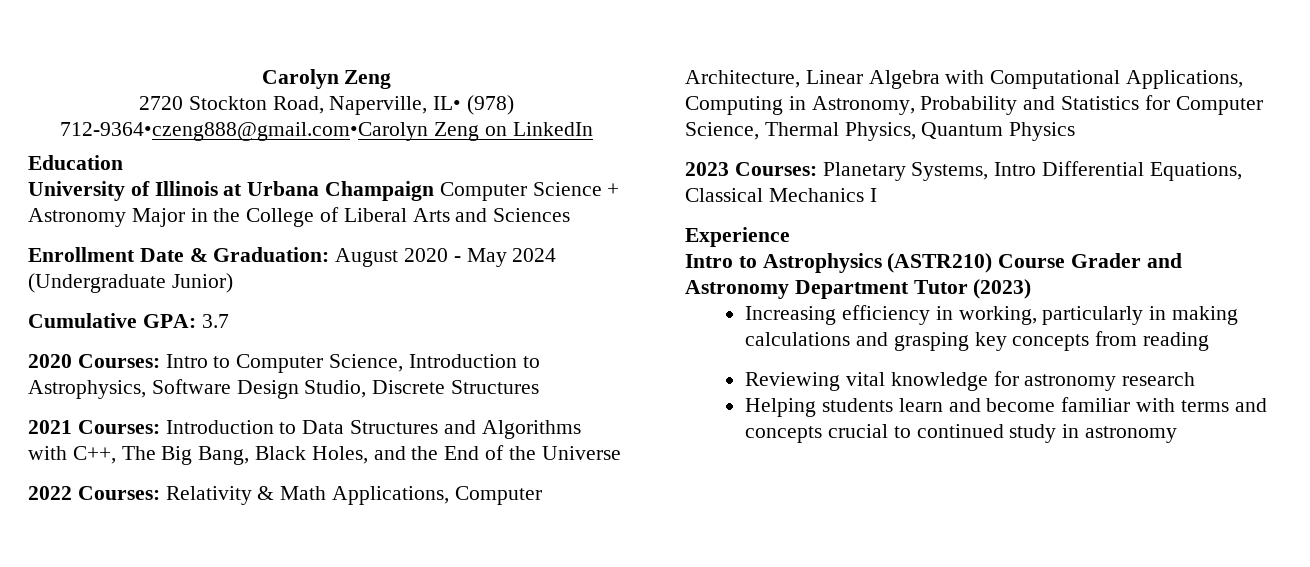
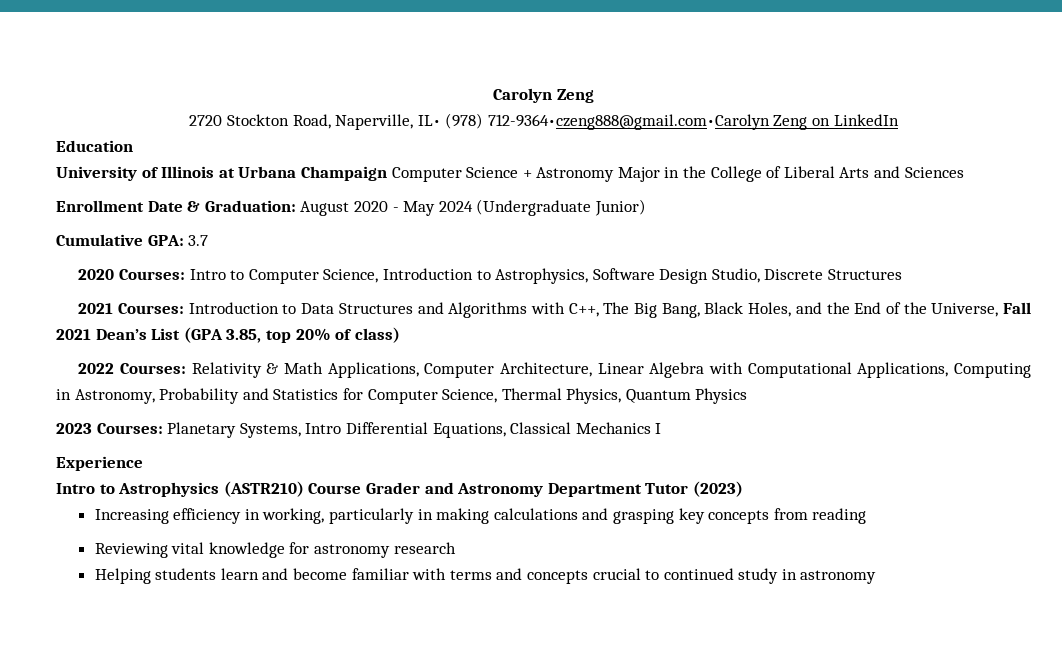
- 2021 Courses: Introduction to Data Structures and Algorithms with C++, The Big Bang, Black Holes, and the End of the Universe
+ 2021 Courses: Introduction to Data Structures and Algorithms with C++, The Big Bang, Black Holes, and the End of the Universe, Fall 2021 Dean’s List (GPA 3.85, top 20% of class)

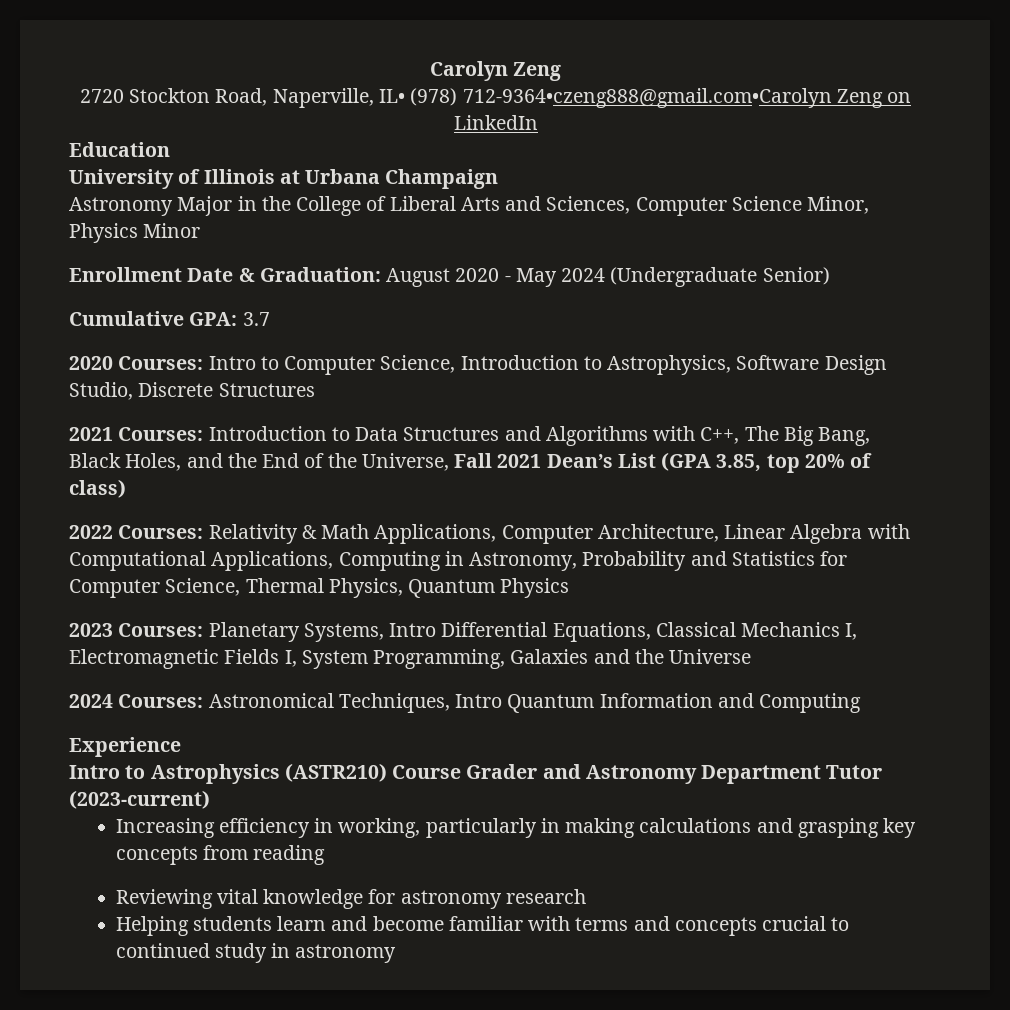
- University of Illinois at Urbana Champaign Computer Science + Astronomy Major in the College of Liberal Arts and Sciences
+ University of Illinois at Urbana Champaign
+ Astronomy Major in the College of Liberal Arts and Sciences, Computer Science Minor, Physics Minor
- Enrollment Date & Graduation: August 2020 - May 2024 (Undergraduate Junior)
+ Enrollment Date & Graduation: August 2020 - May 2024 (Undergraduate Senior)
- 2023 Courses: Planetary Systems, Intro Differential Equations, Classical Mechanics I
+ 2023 Courses: Planetary Systems, Intro Differential Equations, Classical Mechanics I, Electromagnetic Fields I, System Programming, Galaxies and the Universe
+ 2024 Courses: Astronomical Techniques, Intro Quantum Information and Computing
- Intro to Astrophysics (ASTR210) Course Grader and Astronomy Department Tutor (2023)
+ Intro to Astrophysics (ASTR210) Course Grader and Astronomy Department Tutor (2023-current)

